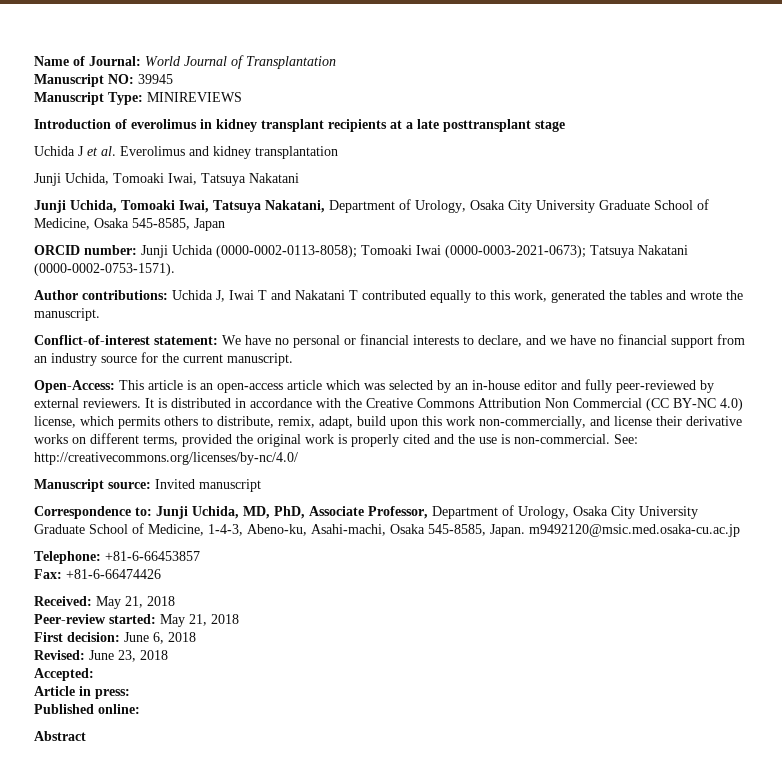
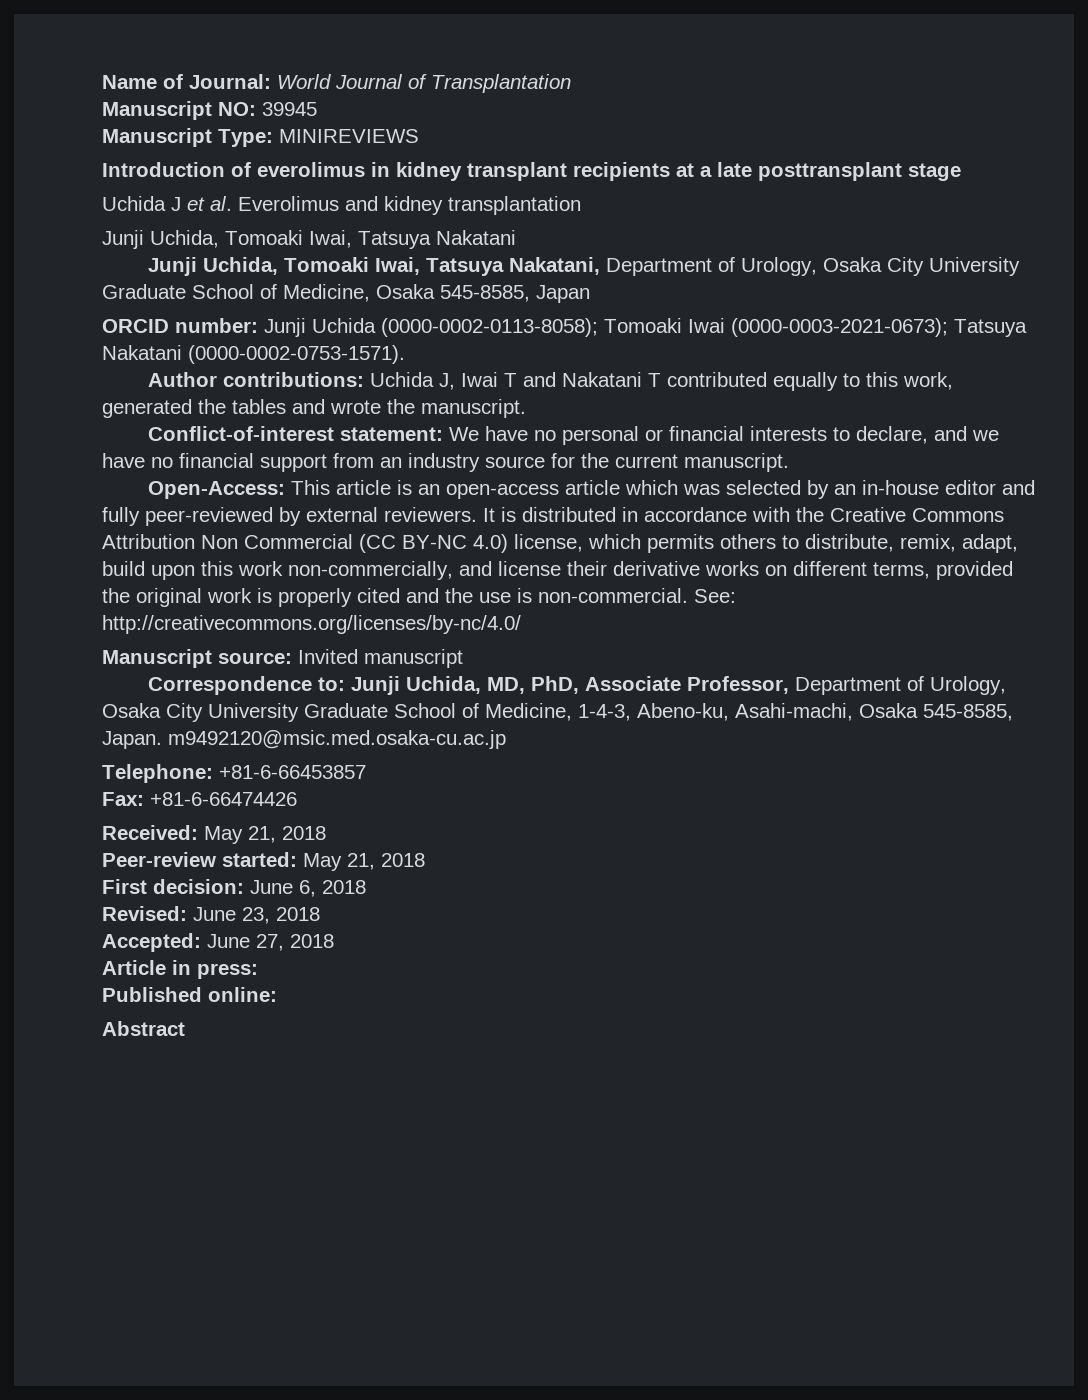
- Accepted:
+ Accepted: June 27, 2018

